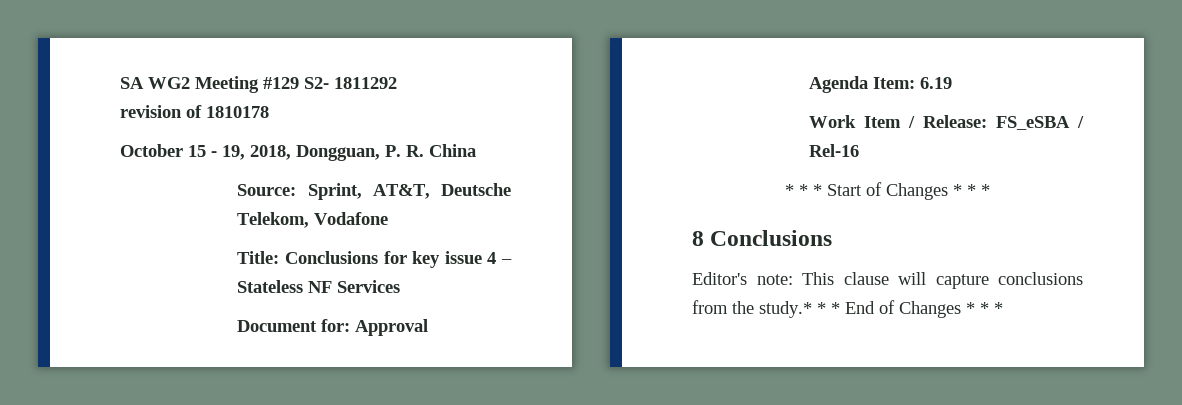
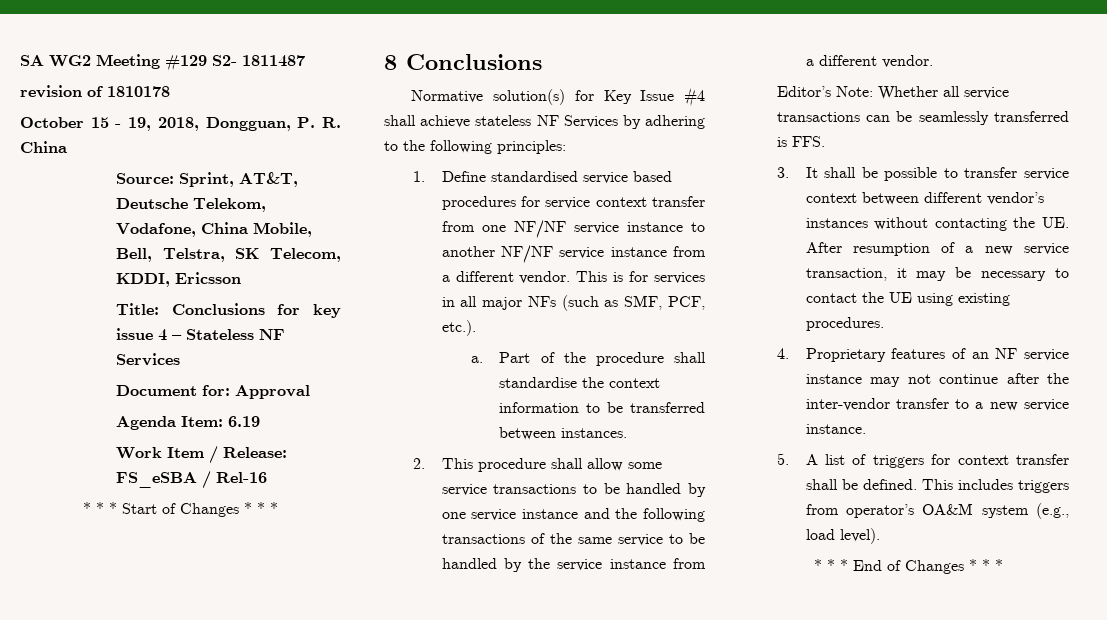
- SA WG2 Meeting #129 S2- 1811292
+ SA WG2 Meeting #129 S2- 1811487
- Source: Sprint, AT&T, Deutsche Telekom, Vodafone
+ Source: Sprint, AT&T, Deutsche Telekom, Vodafone, China Mobile, Bell, Telstra, SK Telecom, KDDI, Ericsson
- Editor's note: This clause will capture conclusions from the study.* * * End of Changes * * *
+ Normative solution(s) for Key Issue #4 shall achieve stateless NF Services by adhering to the following principles:
+ 1. Define standardised service based procedures for service context transfer from one NF/NF service instance to another NF/NF service instance from a different vendor. This is for services in all major NFs (such as SMF, PCF, etc.).
+ a. Part of the procedure shall standardise the context information to be transferred between instances.
+ 2. This procedure shall allow some service transactions to be handled by one service instance and the following transactions of the same service to be handled by the service instance from a different vendor.
+ Editor’s Note: Whether all service transactions can be seamlessly transferred is FFS.
+ 3. It shall be possible to transfer service context between different vendor’s instances without contacting the UE. After resumption of a new service transaction, it may be necessary to contact the UE using existing procedures.
+ 4. Proprietary features of an NF service instance may not continue after the inter-vendor transfer to a new service instance.
+ 5. A list of triggers for context transfer shall be defined. This includes triggers from operator’s OA&M system (e.g., load level).
+ * * * End of Changes * * *

